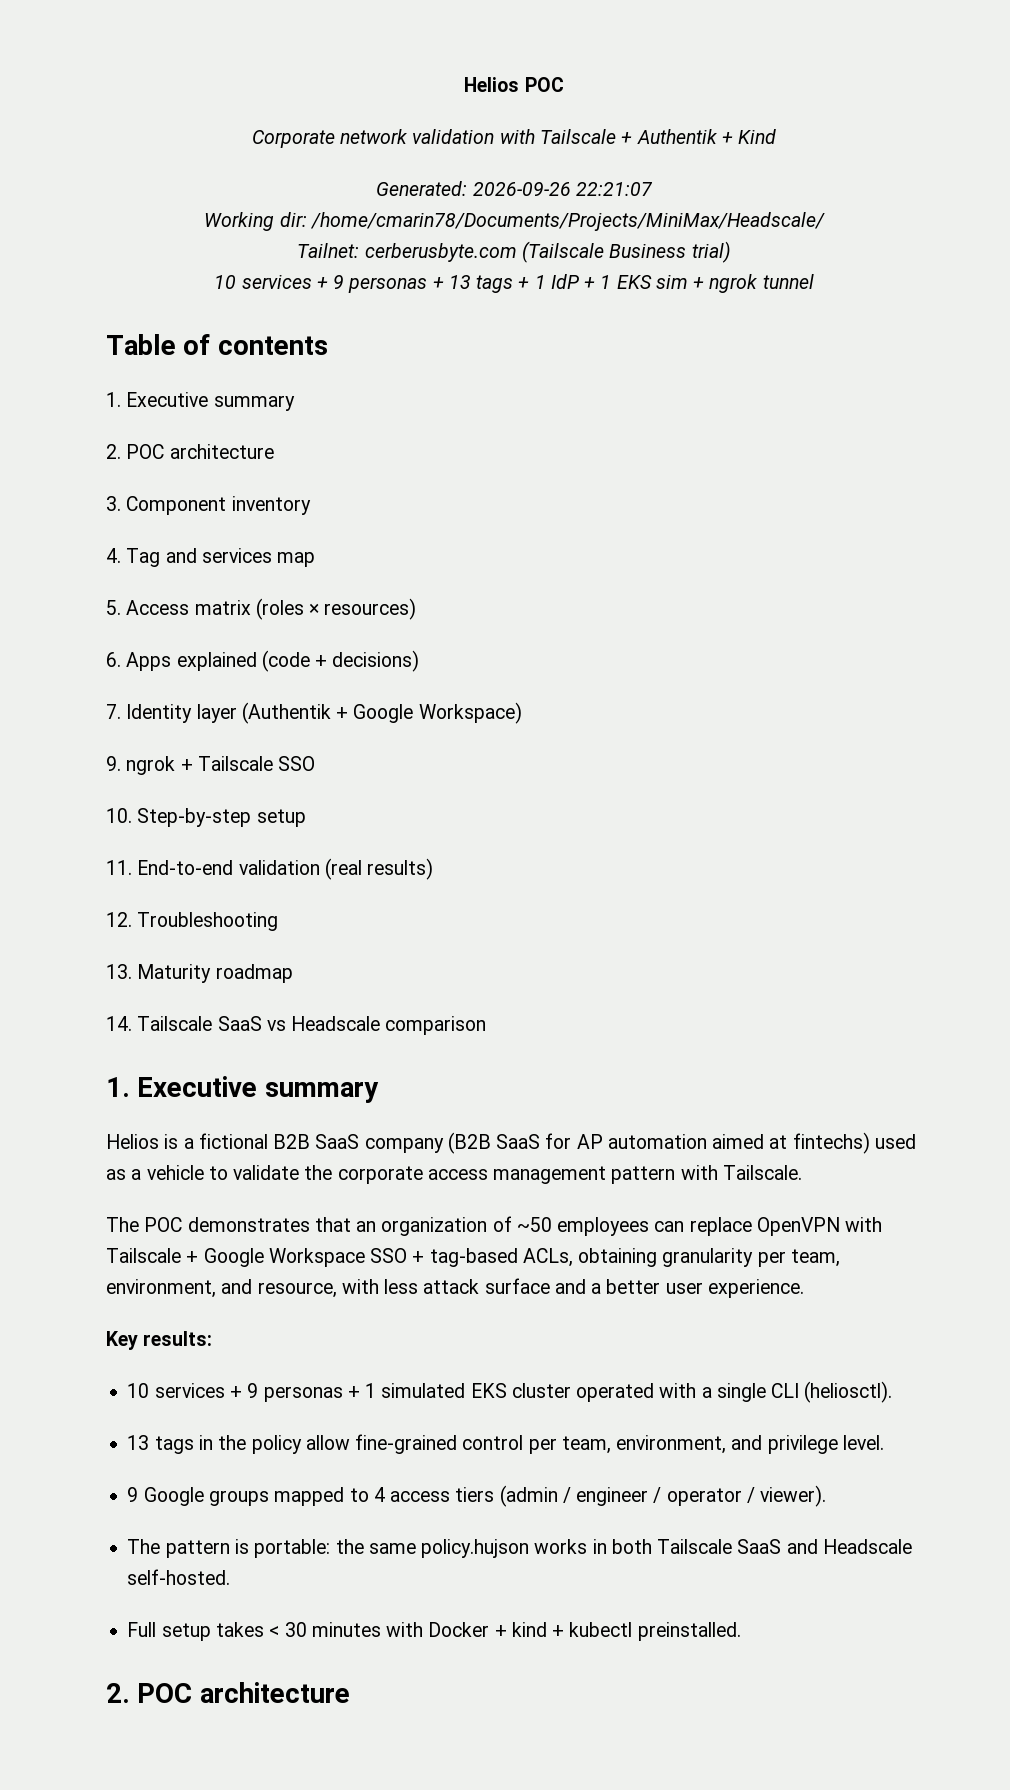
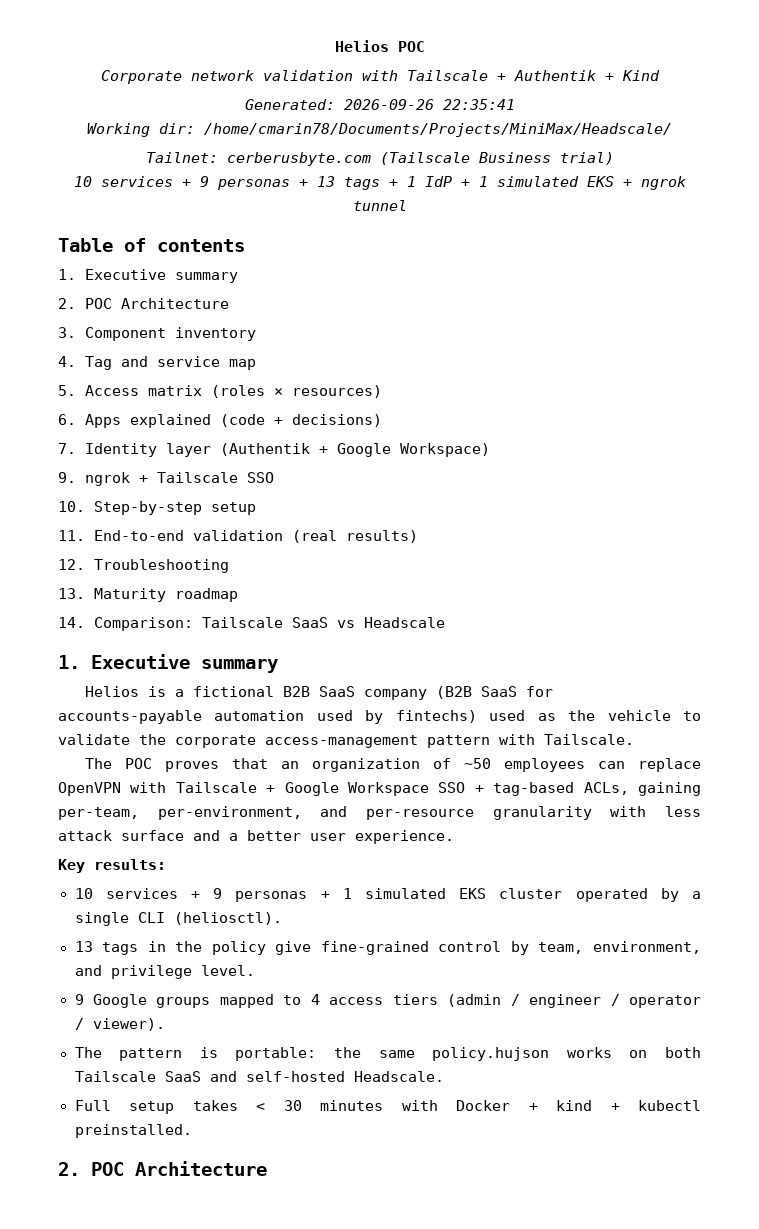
- Generated: 2026-09-26 22:21:07
+ Generated: 2026-09-26 22:35:41
- 10 services + 9 personas + 13 tags + 1 IdP + 1 EKS sim + ngrok tunnel
+ 10 services + 9 personas + 13 tags + 1 IdP + 1 simulated EKS + ngrok tunnel
  Table of contents
  1. Executive summary
- 2. POC architecture
+ 2. POC Architecture
- 4. Tag and services map
+ 4. Tag and service map
- 14. Tailscale SaaS vs Headscale comparison
+ 14. Comparison: Tailscale SaaS vs Headscale
- Helios is a fictional B2B SaaS company (B2B SaaS for AP automation aimed at fintechs) used as a vehicle to validate the corporate access management pattern with Tailscale.
+ Helios is a fictional B2B SaaS company (B2B SaaS for accounts-payable automation used by fintechs) used as the vehicle to validate the corporate access-management pattern with Tailscale.
- The POC demonstrates that an organization of ~50 employees can replace OpenVPN with Tailscale + Google Workspace SSO + tag-based ACLs, obtaining granularity per team, environment, and resource, with less attack surface and a better user experience.
+ The POC proves that an organization of ~50 employees can replace OpenVPN with Tailscale + Google Workspace SSO + tag-based ACLs, gaining per-team, per-environment, and per-resource granularity with less attack surface and a better user experience.
- 10 services + 9 personas + 1 simulated EKS cluster operated with a single CLI (heliosctl).
+ 10 services + 9 personas + 1 simulated EKS cluster operated by a single CLI (heliosctl).
- 13 tags in the policy allow fine-grained control per team, environment, and privilege level.
+ 13 tags in the policy give fine-grained control by team, environment, and privilege level.
- The pattern is portable: the same policy.hujson works in both Tailscale SaaS and Headscale self-hosted.
+ The pattern is portable: the same policy.hujson works on both Tailscale SaaS and self-hosted Headscale.
  Full setup takes < 30 minutes with Docker + kind + kubectl preinstalled.
- 2. POC architecture
+ 2. POC Architecture

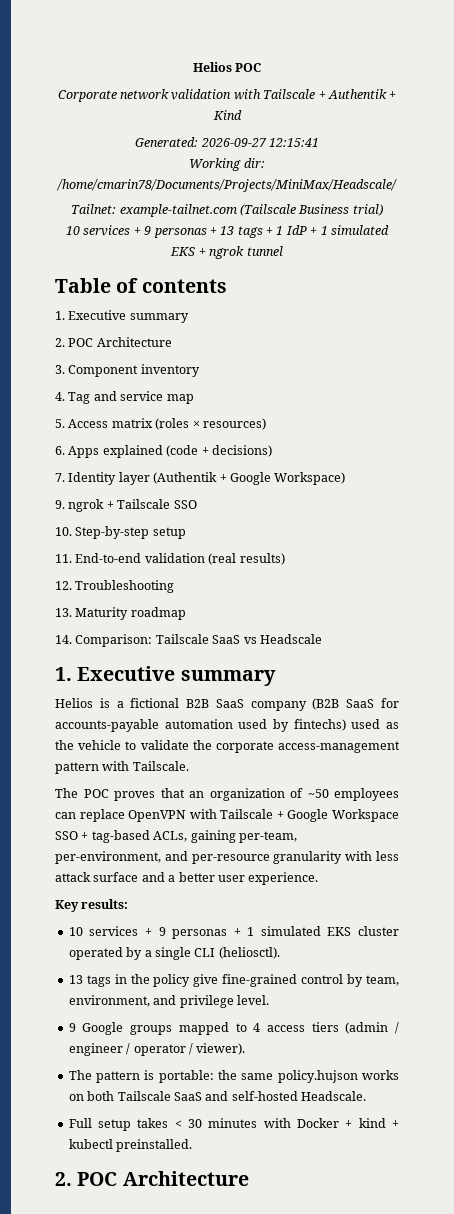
- Generated: 2026-09-26 22:35:41
+ Generated: 2026-09-27 12:15:41
- Tailnet: cerberusbyte.com (Tailscale Business trial)
+ Tailnet: example-tailnet.com (Tailscale Business trial)

